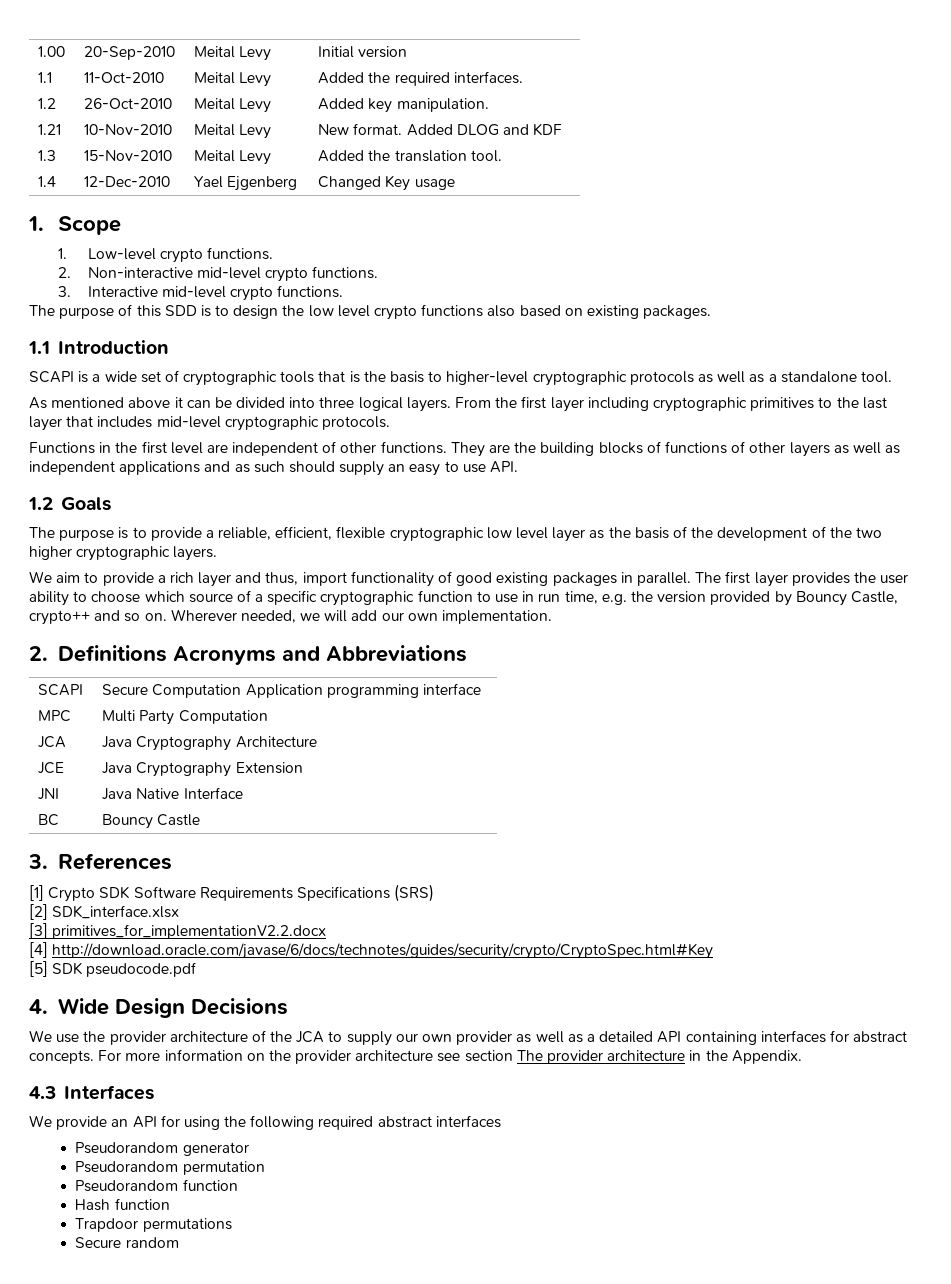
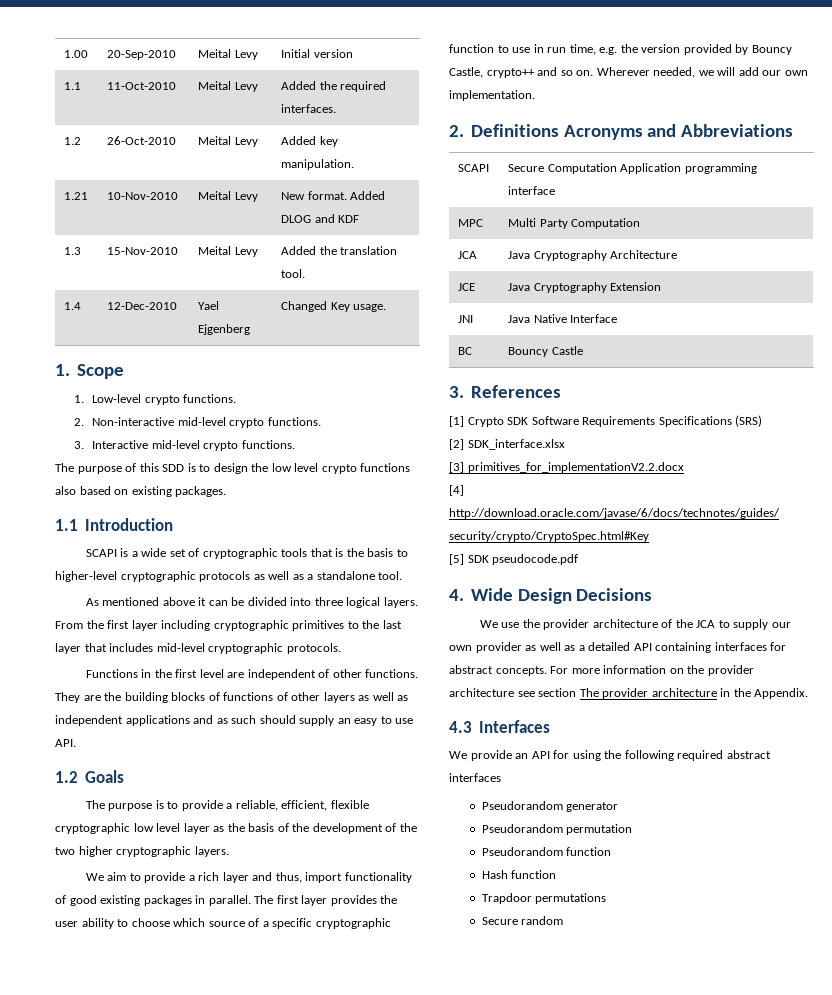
- 1.4 | 12-Dec-2010 | Yael Ejgenberg | Changed Key usage
+ 1.4 | 12-Dec-2010 | Yael Ejgenberg | Changed Key usage.

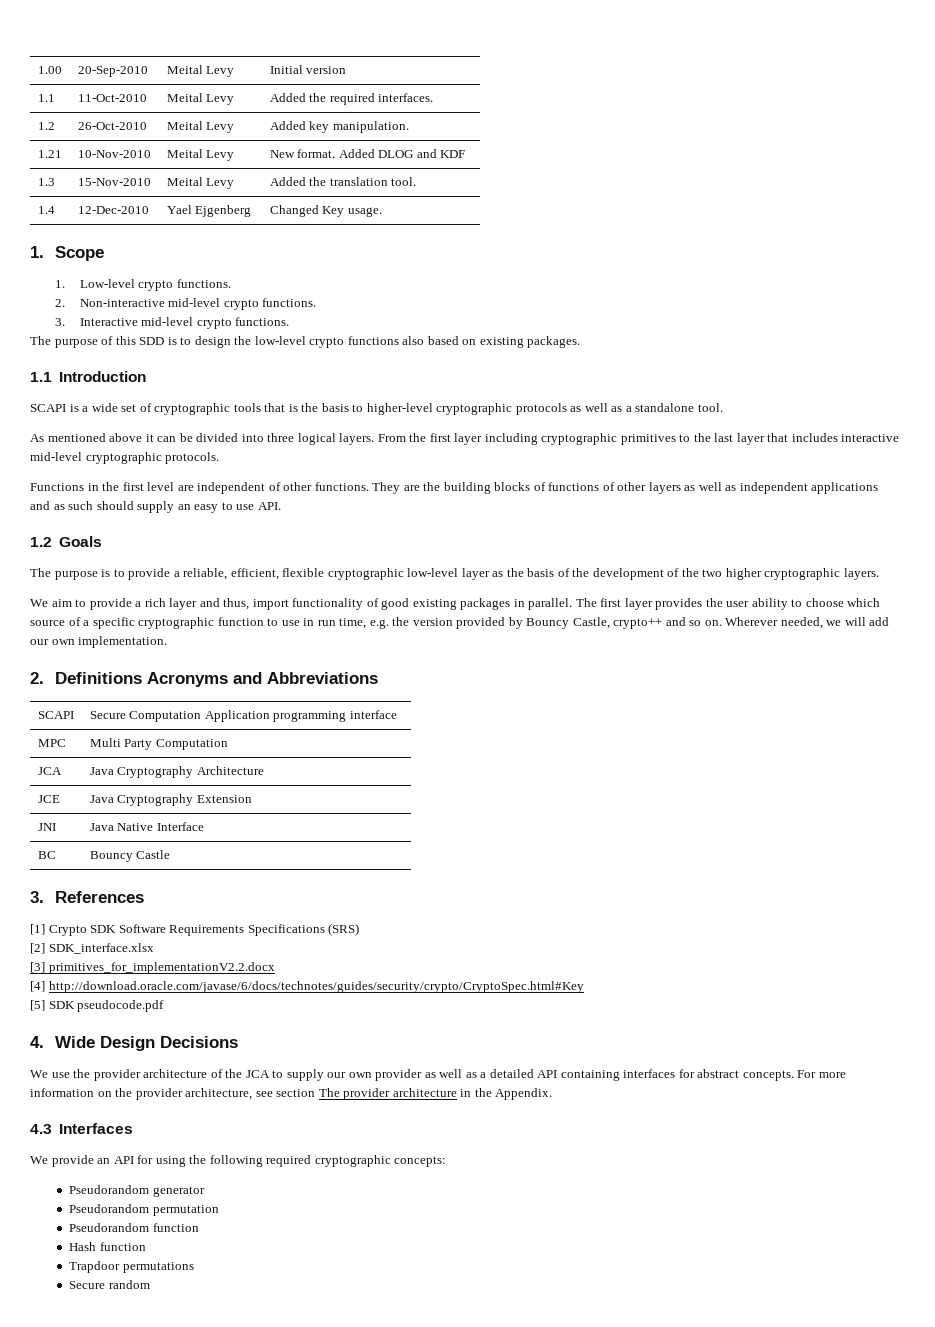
- The purpose of this SDD is to design the low level crypto functions also based on existing packages.
+ The purpose of this SDD is to design the low-level crypto functions also based on existing packages.
- From the first layer including cryptographic primitives to the last layer that includes mid-level cryptographic protocols.
+ From the first layer including cryptographic primitives to the last layer that includes interactive mid-level cryptographic protocols.
- The purpose is to provide a reliable, efficient, flexible cryptographic low level layer as the basis of the development of the two higher cryptographic layers.
+ The purpose is to provide a reliable, efficient, flexible cryptographic low-level layer as the basis of the development of the two higher cryptographic layers.
- For more information on the provider architecture see section The provider architecture in the Appendix.
+ For more information on the provider architecture, see section The provider architecture in the Appendix.
- We provide an API for using the following required abstract interfaces
+ We provide an API for using the following required cryptographic concepts:

